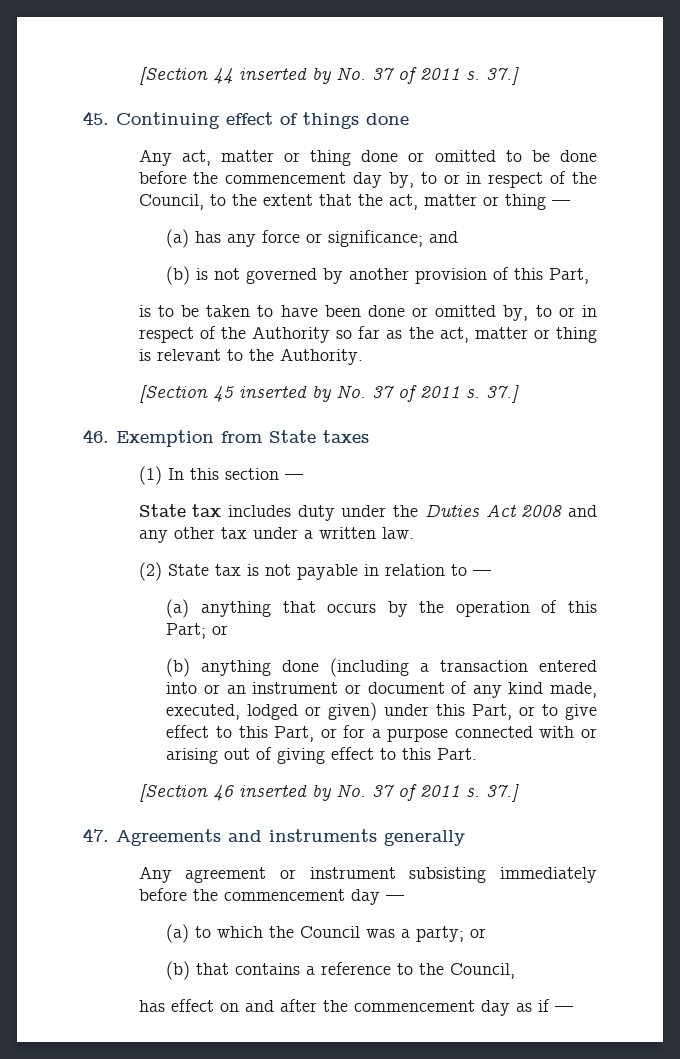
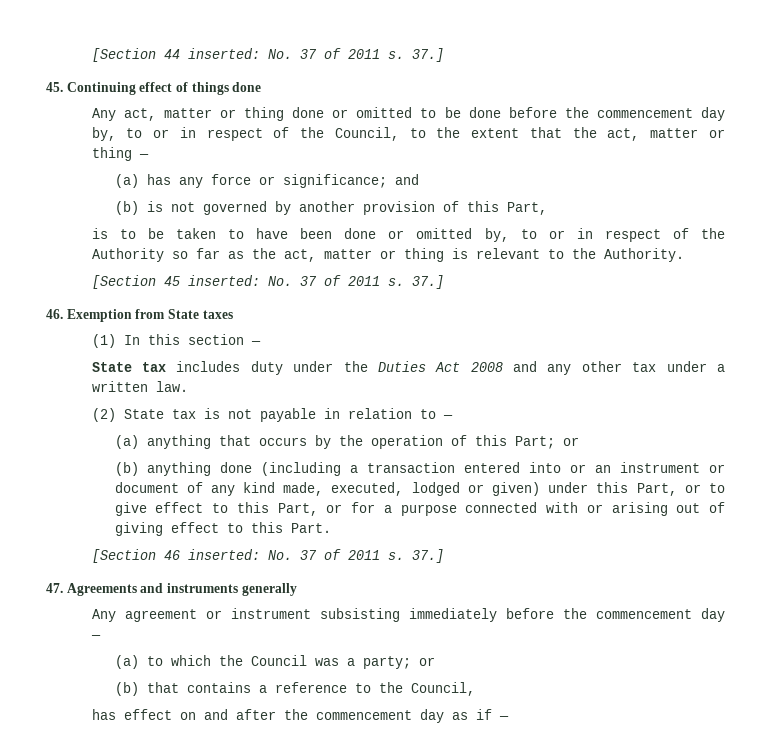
- [Section 44 inserted by No. 37 of 2011 s.
+ [Section 44 inserted: No. 37 of 2011 s.
- [Section 45 inserted by No. 37 of 2011 s.
+ [Section 45 inserted: No. 37 of 2011 s.
- [Section 46 inserted by No. 37 of 2011 s.
+ [Section 46 inserted: No. 37 of 2011 s.

